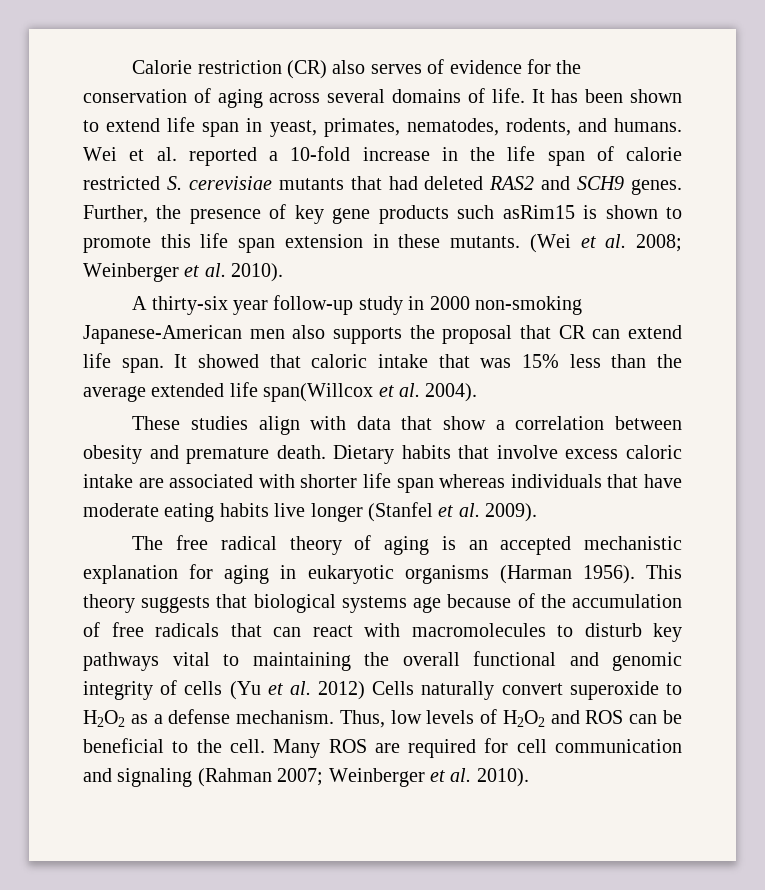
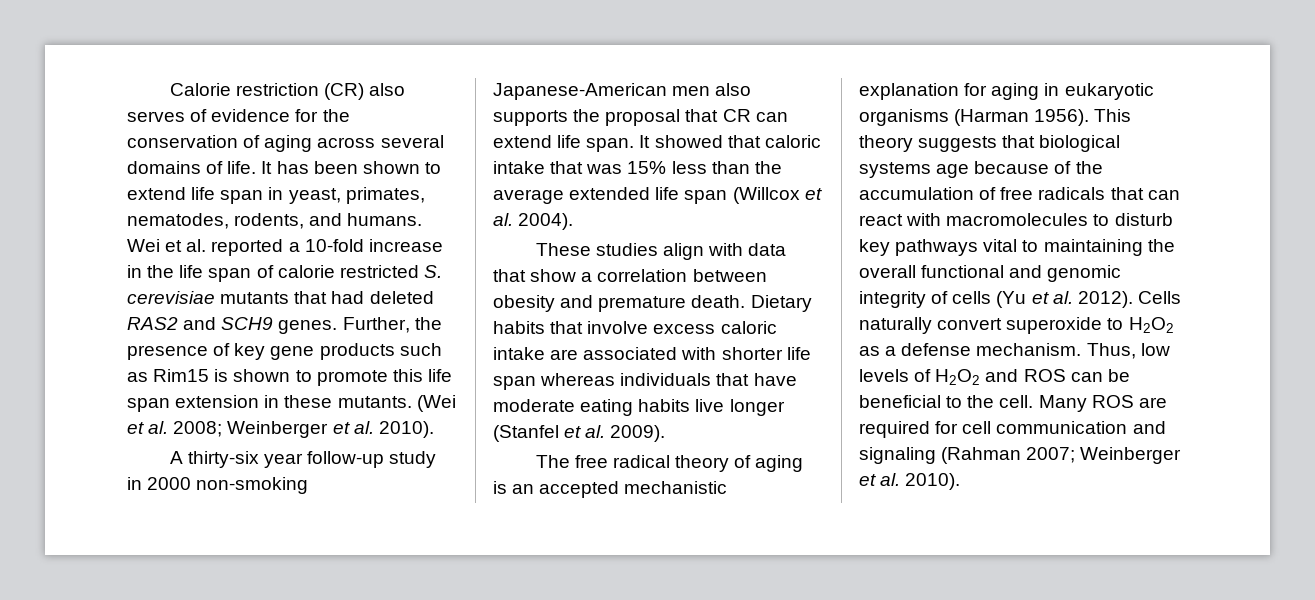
- Further, the presence of key gene products such asRim15 is shown to promote this life span extension in these mutants.
+ Further, the presence of key gene products such as Rim15 is shown to promote this life span extension in these mutants.
- It showed that caloric intake that was 15% less than the average extended life span(Willcox et al. 2004).
+ It showed that caloric intake that was 15% less than the average extended life span (Willcox et al. 2004).
- This theory suggests that biological systems age because of the accumulation of free radicals that can react with macromolecules to disturb key pathways vital to maintaining the overall functional and genomic integrity of cells (Yu et al. 2012) Cells naturally convert superoxide to H2O2 as a defense mechanism.
+ This theory suggests that biological systems age because of the accumulation of free radicals that can react with macromolecules to disturb key pathways vital to maintaining the overall functional and genomic integrity of cells (Yu et al. 2012). Cells naturally convert superoxide to H2O2 as a defense mechanism.

